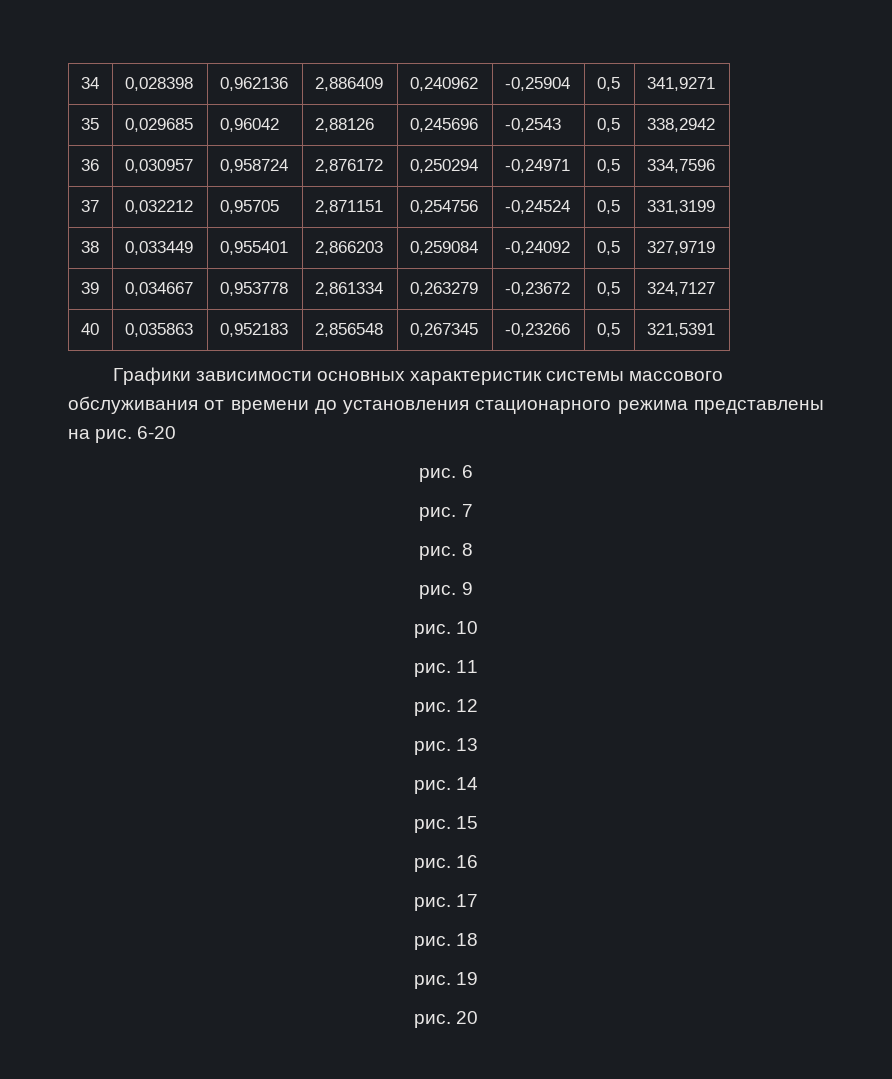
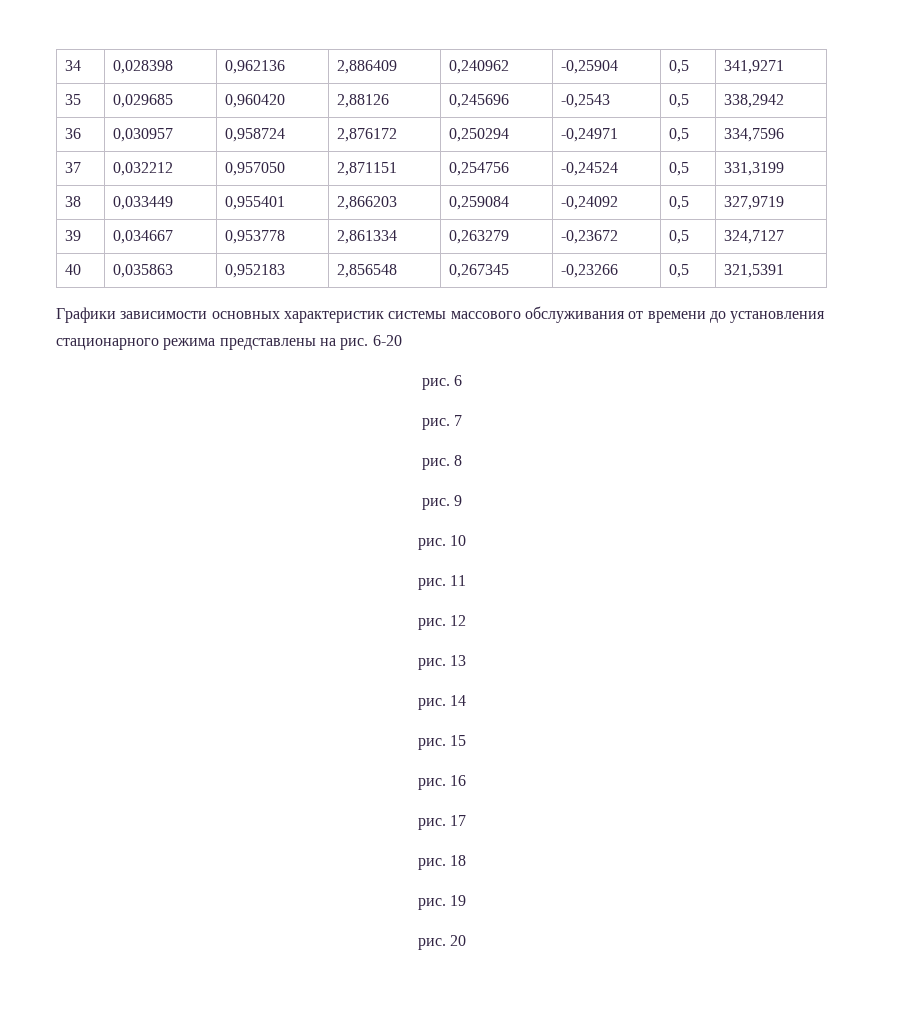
- 35 | 0,029685 | 0,96042 | 2,88126 | 0,245696 | -0,2543 | 0,5 | 338,2942
+ 35 | 0,029685 | 0,960420 | 2,88126 | 0,245696 | -0,2543 | 0,5 | 338,2942
- 37 | 0,032212 | 0,95705 | 2,871151 | 0,254756 | -0,24524 | 0,5 | 331,3199
+ 37 | 0,032212 | 0,957050 | 2,871151 | 0,254756 | -0,24524 | 0,5 | 331,3199

